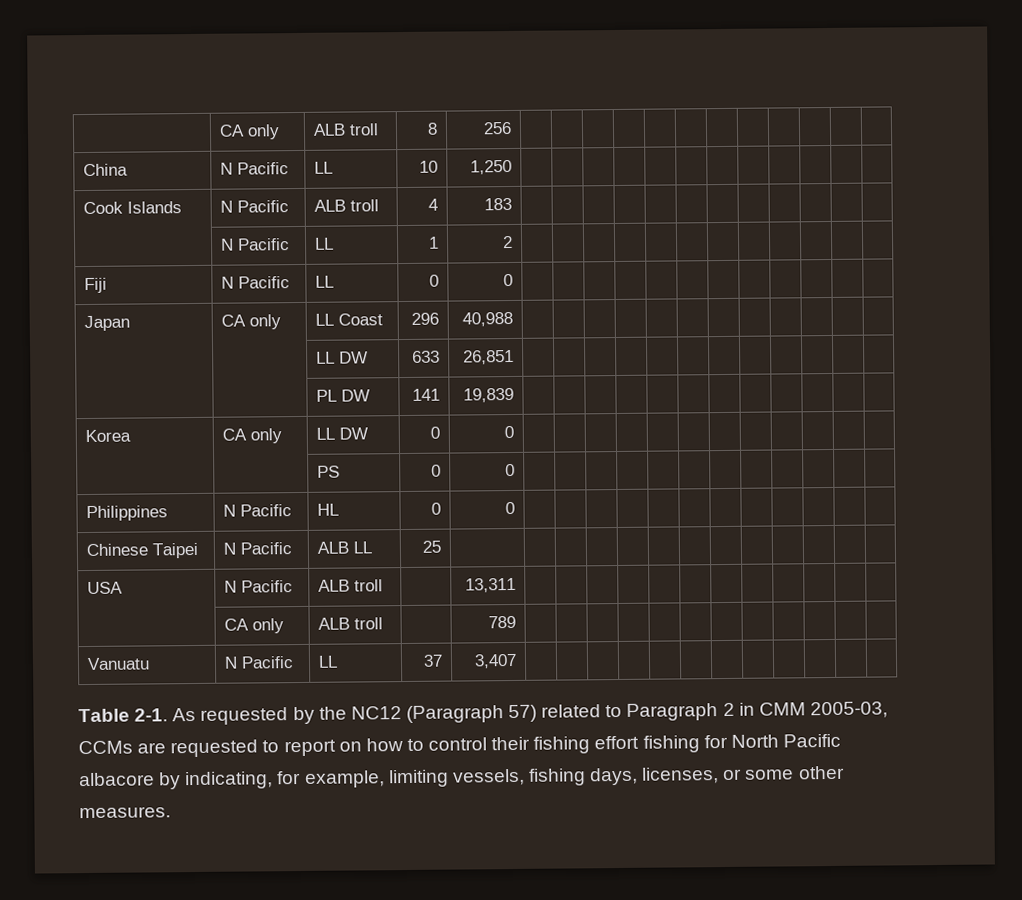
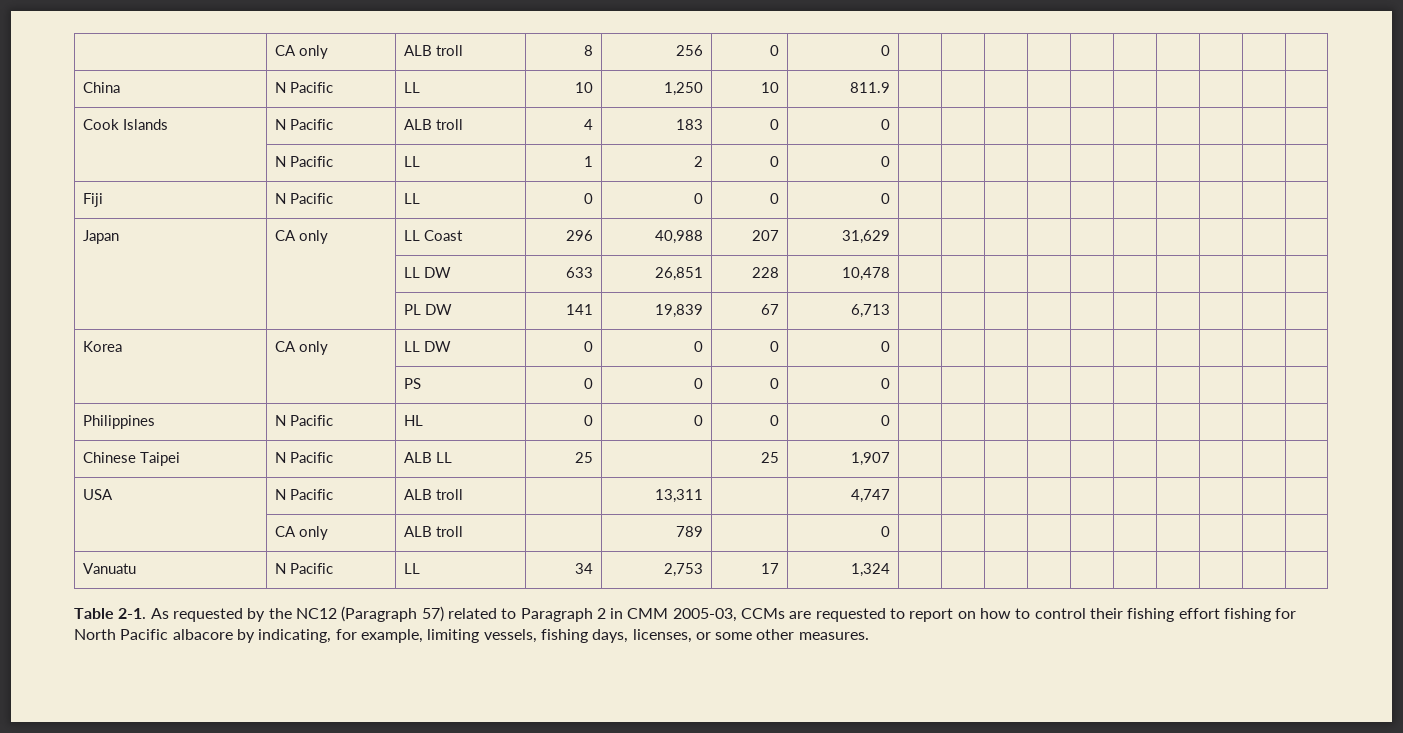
- | CA only | ALB troll | 8 | 256 | | | | | | | | | | | |
+ | CA only | ALB troll | 8 | 256 | 0 | 0 | | | | | | | | | |
- China | N Pacific | LL | 10 | 1,250 | | | | | | | | | | | |
+ China | N Pacific | LL | 10 | 1,250 | 10 | 811.9 | | | | | | | | | |
- Cook Islands | N Pacific | ALB troll | 4 | 183 | | | | | | | | | | | |
+ Cook Islands | N Pacific | ALB troll | 4 | 183 | 0 | 0 | | | | | | | | | |
- | N Pacific | LL | 1 | 2 | | | | | | | | | | | |
+ | N Pacific | LL | 1 | 2 | 0 | 0 | | | | | | | | | |
- Fiji | N Pacific | LL | 0 | 0 | | | | | | | | | | | |
+ Fiji | N Pacific | LL | 0 | 0 | 0 | 0 | | | | | | | | | |
- Japan | CA only | LL Coast | 296 | 40,988 | | | | | | | | | | | |
+ Japan | CA only | LL Coast | 296 | 40,988 | 207 | 31,629 | | | | | | | | | |
- | | LL DW | 633 | 26,851 | | | | | | | | | | | |
+ | | LL DW | 633 | 26,851 | 228 | 10,478 | | | | | | | | | |
- | | PL DW | 141 | 19,839 | | | | | | | | | | | |
+ | | PL DW | 141 | 19,839 | 67 | 6,713 | | | | | | | | | |
- Korea | CA only | LL DW | 0 | 0 | | | | | | | | | | | |
+ Korea | CA only | LL DW | 0 | 0 | 0 | 0 | | | | | | | | | |
- | | PS | 0 | 0 | | | | | | | | | | | |
+ | | PS | 0 | 0 | 0 | 0 | | | | | | | | | |
- Philippines | N Pacific | HL | 0 | 0 | | | | | | | | | | | |
+ Philippines | N Pacific | HL | 0 | 0 | 0 | 0 | | | | | | | | | |
- Chinese Taipei | N Pacific | ALB LL | 25 | | | | | | | | | | | | |
+ Chinese Taipei | N Pacific | ALB LL | 25 | | 25 | 1,907 | | | | | | | | | |
- USA | N Pacific | ALB troll | | 13,311 | | | | | | | | | | | |
+ USA | N Pacific | ALB troll | | 13,311 | | 4,747 | | | | | | | | | |
- | CA only | ALB troll | | 789 | | | | | | | | | | | |
+ | CA only | ALB troll | | 789 | | 0 | | | | | | | | | |
- Vanuatu | N Pacific | LL | 37 | 3,407 | | | | | | | | | | | |
+ Vanuatu | N Pacific | LL | 34 | 2,753 | 17 | 1,324 | | | | | | | | | |

